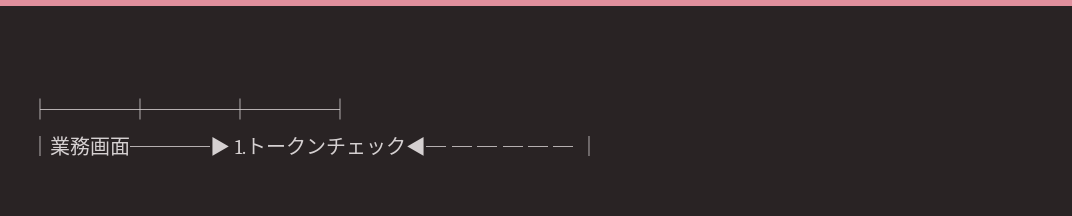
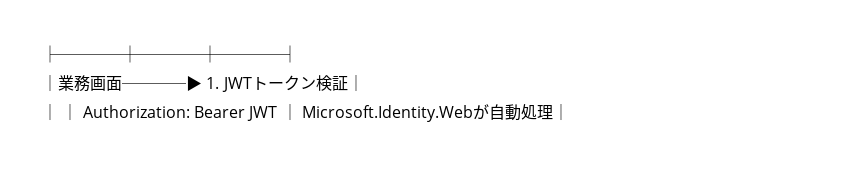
- │業務画面────▶ 1.トークンチェック◀─ ─ ─ ─ ─ ─ │
+ │業務画面────▶ 1. JWTトークン検証│
+ │ │ Authorization: Bearer JWT │ Microsoft.Identity.Webが自動処理│

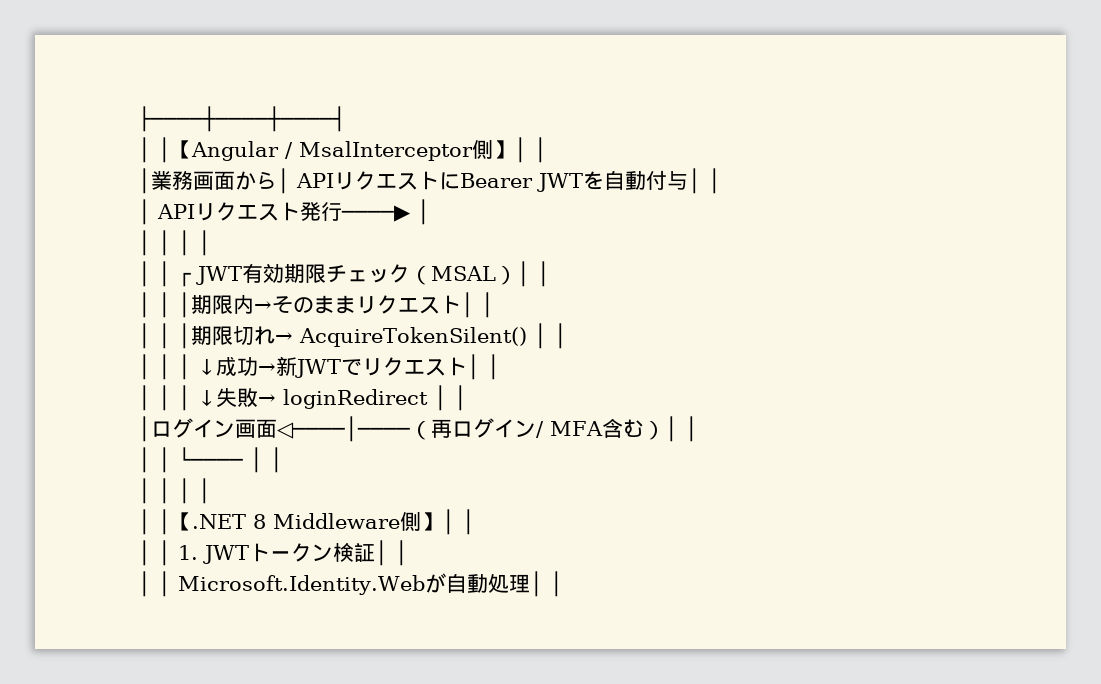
- │業務画面────▶ 1. JWTトークン検証│
- │ │ Authorization: Bearer JWT │ Microsoft.Identity.Webが自動処理│
+ │ │【Angular / MsalInterceptor側】│ │
+ │業務画面から│ APIリクエストにBearer JWTを自動付与│ │
+ │ APIリクエスト発行────▶ │
+ │ │ │ │
+ │ │ ┌ JWT有効期限チェック（MSAL）│ │
+ │ │ │期限内→そのままリクエスト│ │
+ │ │ │期限切れ→ AcquireTokenSilent() │ │
+ │ │ │ ↓成功→新JWTでリクエスト│ │
+ │ │ │ ↓失敗→ loginRedirect │ │
+ │ログイン画面◁────│────（再ログイン/ MFA含む）│ │
+ │ │ └──── │ │
+ │ │ │ │
+ │ │【.NET 8 Middleware側】│ │
+ │ │ 1. JWTトークン検証│ │
+ │ │ Microsoft.Identity.Webが自動処理│ │

